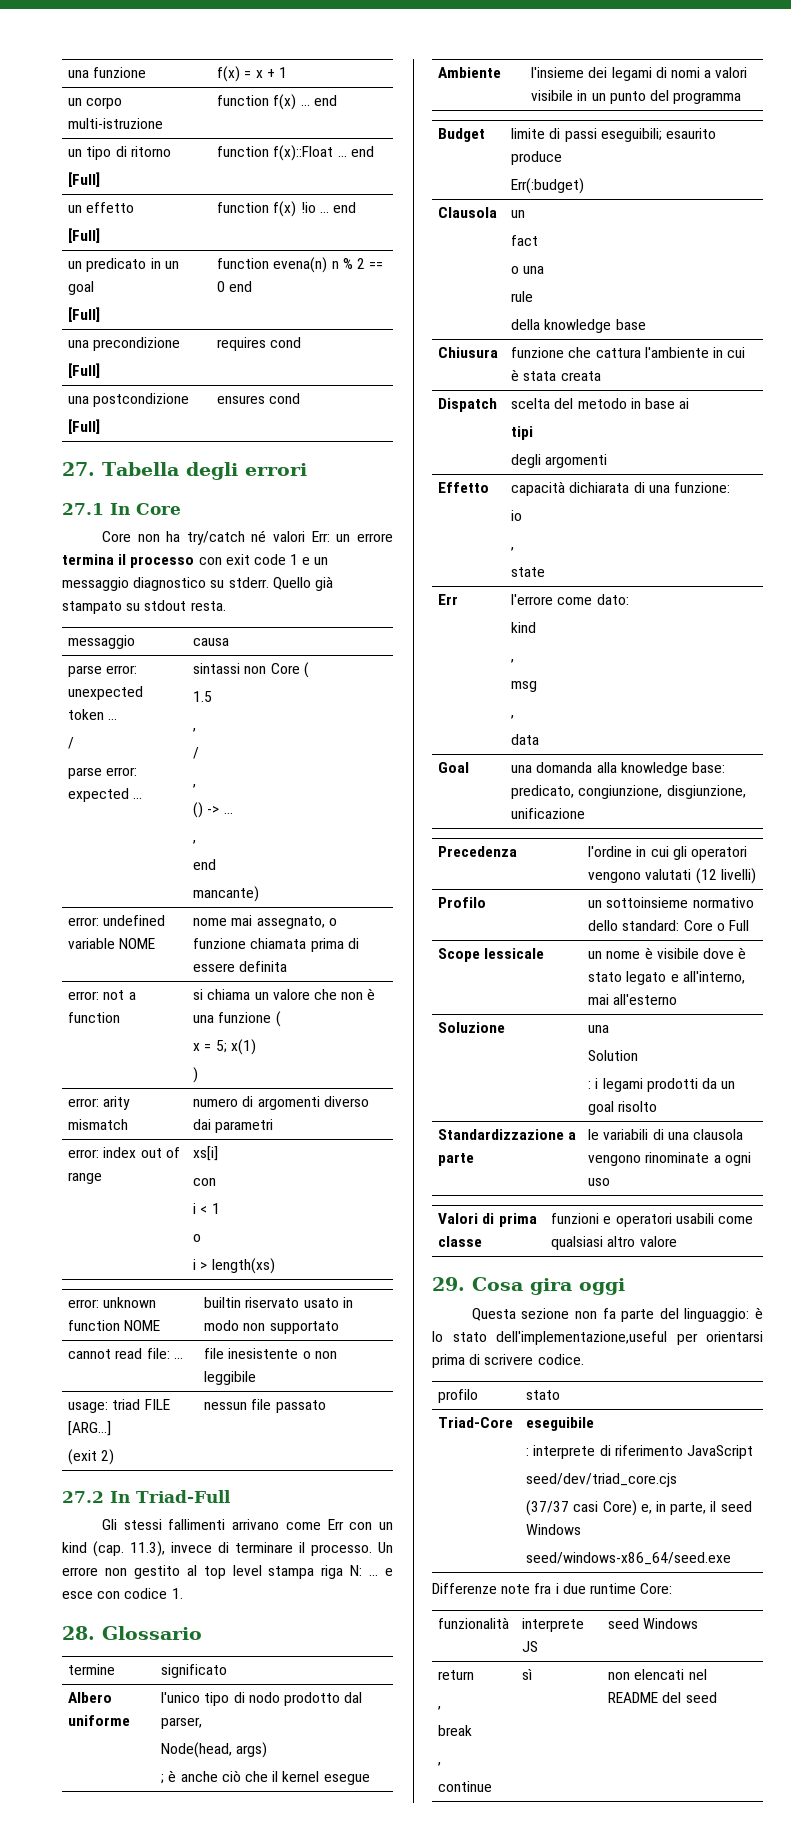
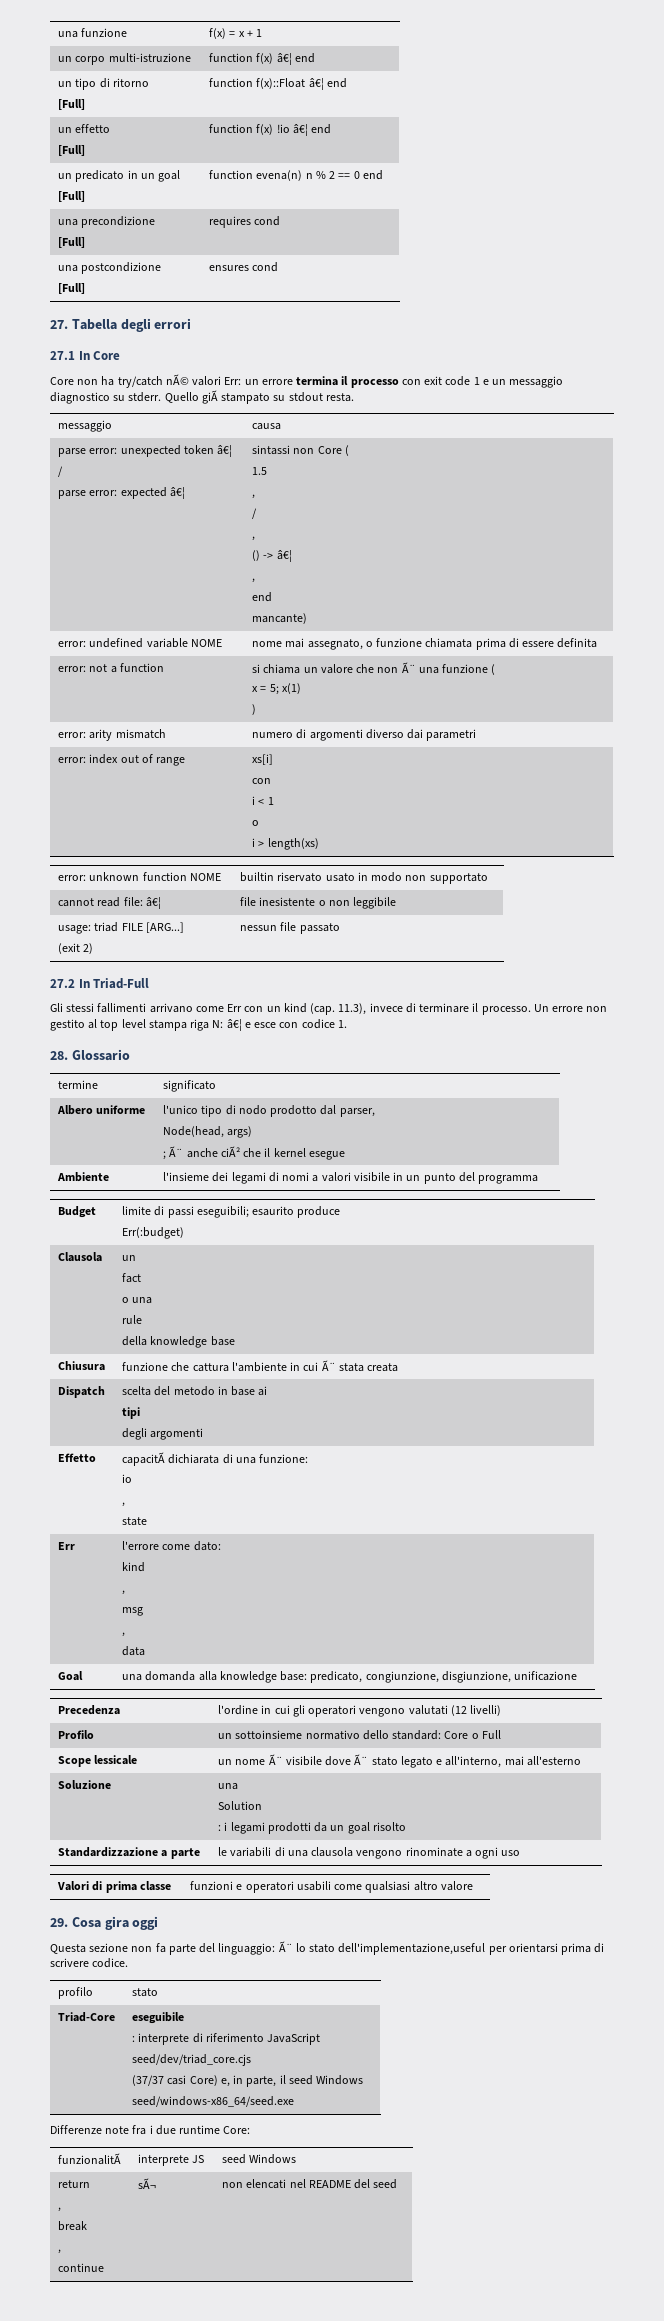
- un corpo multi-istruzione | function f(x) … end
+ un corpo multi-istruzione | function f(x) â€¦ end
  un tipo di ritorno
- [Full] | function f(x)::Float … end
+ [Full] | function f(x)::Float â€¦ end
  un effetto
- [Full] | function f(x) !io … end
+ [Full] | function f(x) !io â€¦ end
- Core non ha try/catch né valori Err: un errore termina il processo con exit code 1 e un messaggio diagnostico su stderr.
+ Core non ha try/catch nÃ© valori Err: un errore termina il processo con exit code 1 e un messaggio diagnostico su stderr.
- Quello già stampato su stdout resta.
+ Quello giÃ stampato su stdout resta.
- parse error: unexpected token …
+ parse error: unexpected token â€¦
  /
- parse error: expected … | sintassi non Core (
+ parse error: expected â€¦ | sintassi non Core (
  1.5
  ,
  /
  ,
- () -> …
+ () -> â€¦
- error: not a function | si chiama un valore che non è una funzione (
+ error: not a function | si chiama un valore che non Ã¨ una funzione (
- cannot read file: … | file inesistente o non leggibile
+ cannot read file: â€¦ | file inesistente o non leggibile
- Un errore non gestito al top level stampa riga N: … e esce con codice 1.
+ Un errore non gestito al top level stampa riga N: â€¦ e esce con codice 1.
  Albero uniforme | l'unico tipo di nodo prodotto dal parser,
  Node(head, args)
- ; è anche ciò che il kernel esegue
+ ; Ã¨ anche ciÃ² che il kernel esegue
- Chiusura | funzione che cattura l'ambiente in cui è stata creata
+ Chiusura | funzione che cattura l'ambiente in cui Ã¨ stata creata
- Effetto | capacità dichiarata di una funzione:
+ Effetto | capacitÃ dichiarata di una funzione:
- Scope lessicale | un nome è visibile dove è stato legato e all'interno, mai all'esterno
+ Scope lessicale | un nome Ã¨ visibile dove Ã¨ stato legato e all'interno, mai all'esterno
- Questa sezione non fa parte del linguaggio: è lo stato dell'implementazione,useful per orientarsi prima di scrivere codice.
+ Questa sezione non fa parte del linguaggio: Ã¨ lo stato dell'implementazione,useful per orientarsi prima di scrivere codice.
- funzionalità | interprete JS | seed Windows
+ funzionalitÃ | interprete JS | seed Windows
  return
  ,
  break
  ,
- continue | sì | non elencati nel README del seed
+ continue | sÃ¬ | non elencati nel README del seed

